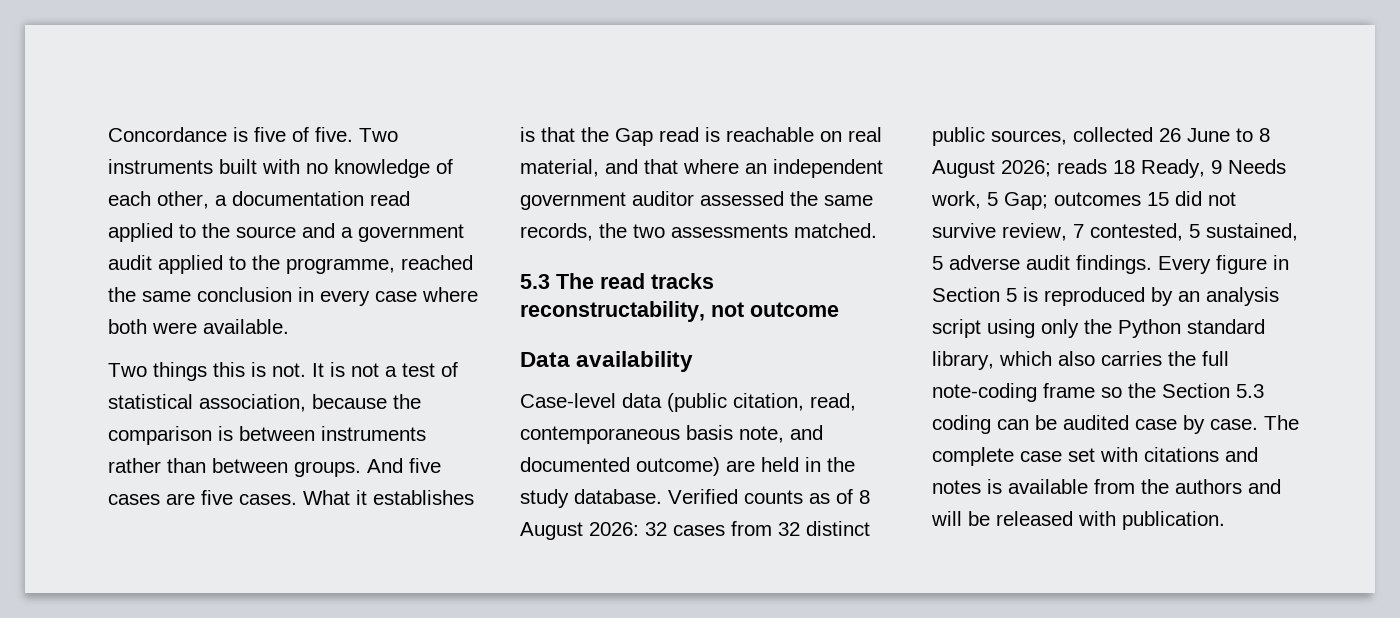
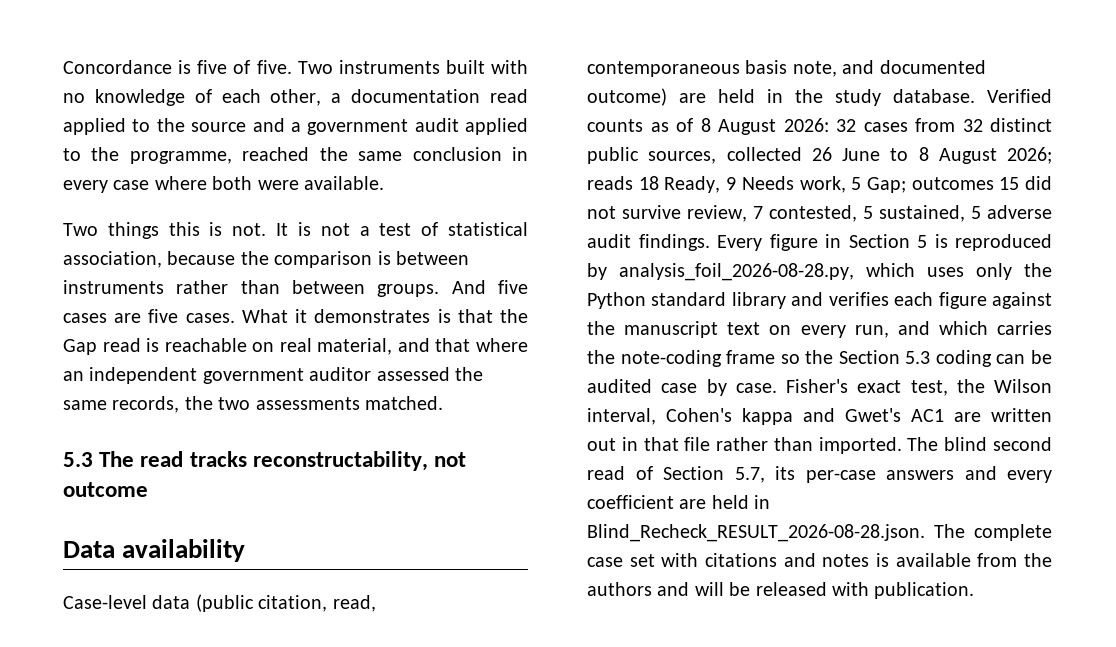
- What it establishes is that the Gap read is reachable on real material, and that where an independent government auditor assessed the same records, the two assessments matched.
+ What it demonstrates is that the Gap read is reachable on real material, and that where an independent government auditor assessed the same records, the two assessments matched.
- Every figure in Section 5 is reproduced by an analysis script using only the Python standard library, which also carries the full note-coding frame so the Section 5.3 coding can be audited case by case.
+ Every figure in Section 5 is reproduced by analysis_foil_2026-08-28.py, which uses only the Python standard library and verifies each figure against the manuscript text on every run, and which carries the note-coding frame so the Section 5.3 coding can be audited case by case.
- The complete case set with citations and notes is available from the authors and will be released with publication.
+ Fisher's exact test, the Wilson interval, Cohen's kappa and Gwet's AC1 are written out in that file rather than imported. The blind second read of Section 5.7, its per-case answers and every coefficient are held in Blind_Recheck_RESULT_2026-08-28.json. The complete case set with citations and notes is available from the authors and will be released with publication.

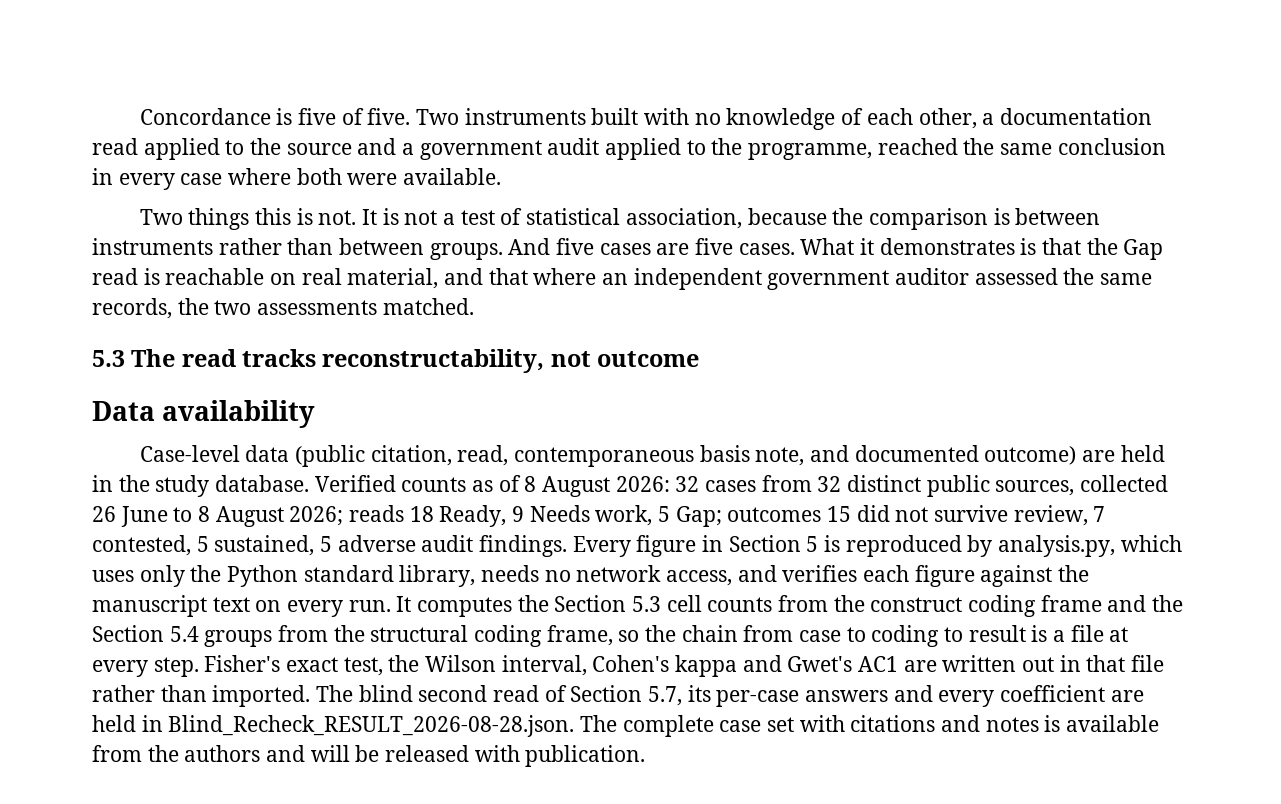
- Every figure in Section 5 is reproduced by analysis_foil_2026-08-28.py, which uses only the Python standard library and verifies each figure against the manuscript text on every run, and which carries the note-coding frame so the Section 5.3 coding can be audited case by case.
+ Every figure in Section 5 is reproduced by analysis.py, which uses only the Python standard library, needs no network access, and verifies each figure against the manuscript text on every run. It computes the Section 5.3 cell counts from the construct coding frame and the Section 5.4 groups from the structural coding frame, so the chain from case to coding to result is a file at every step.

